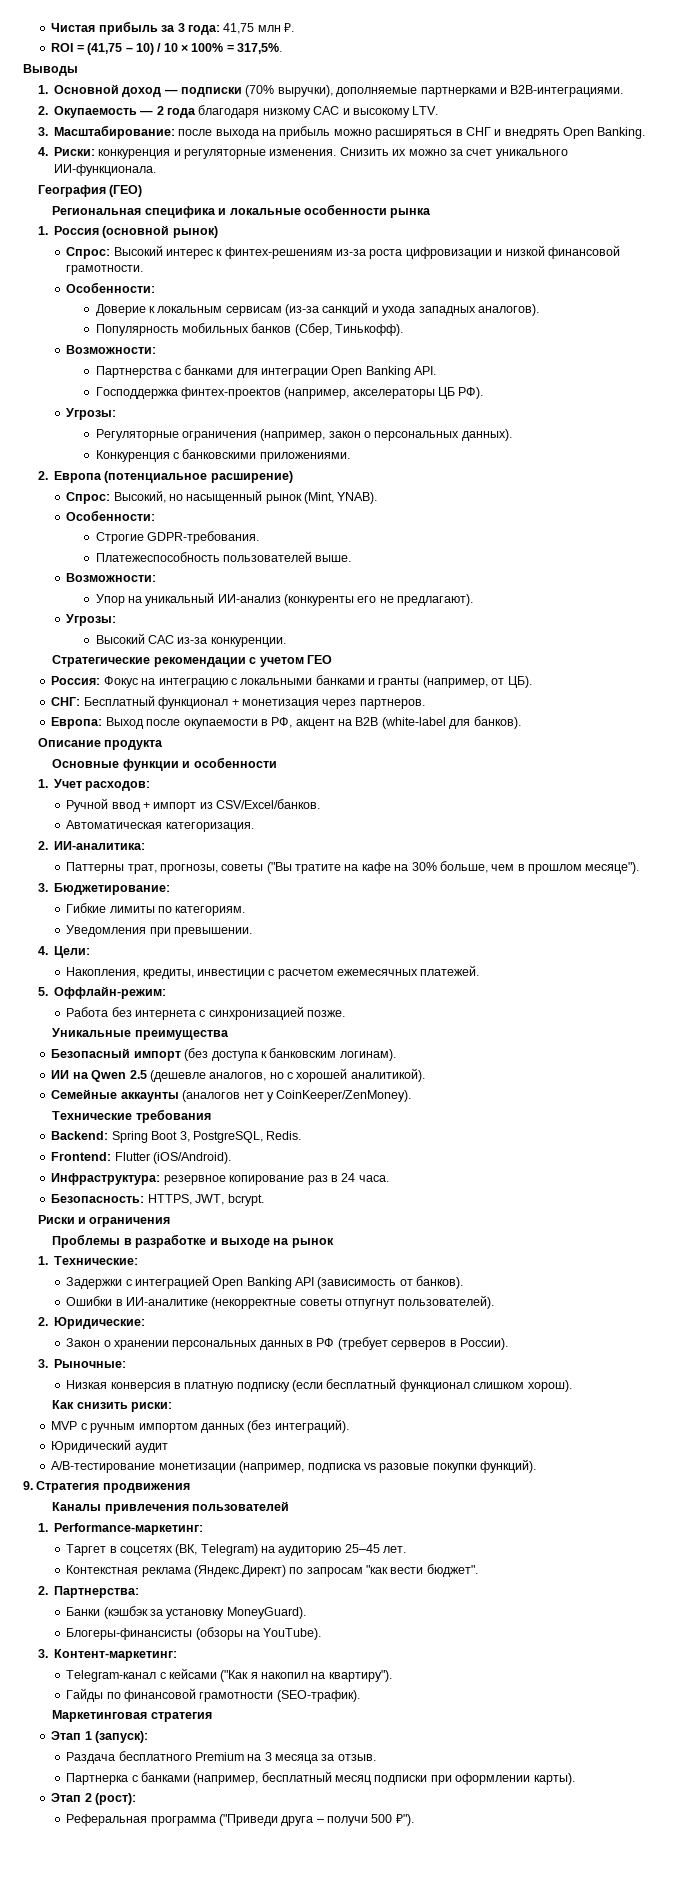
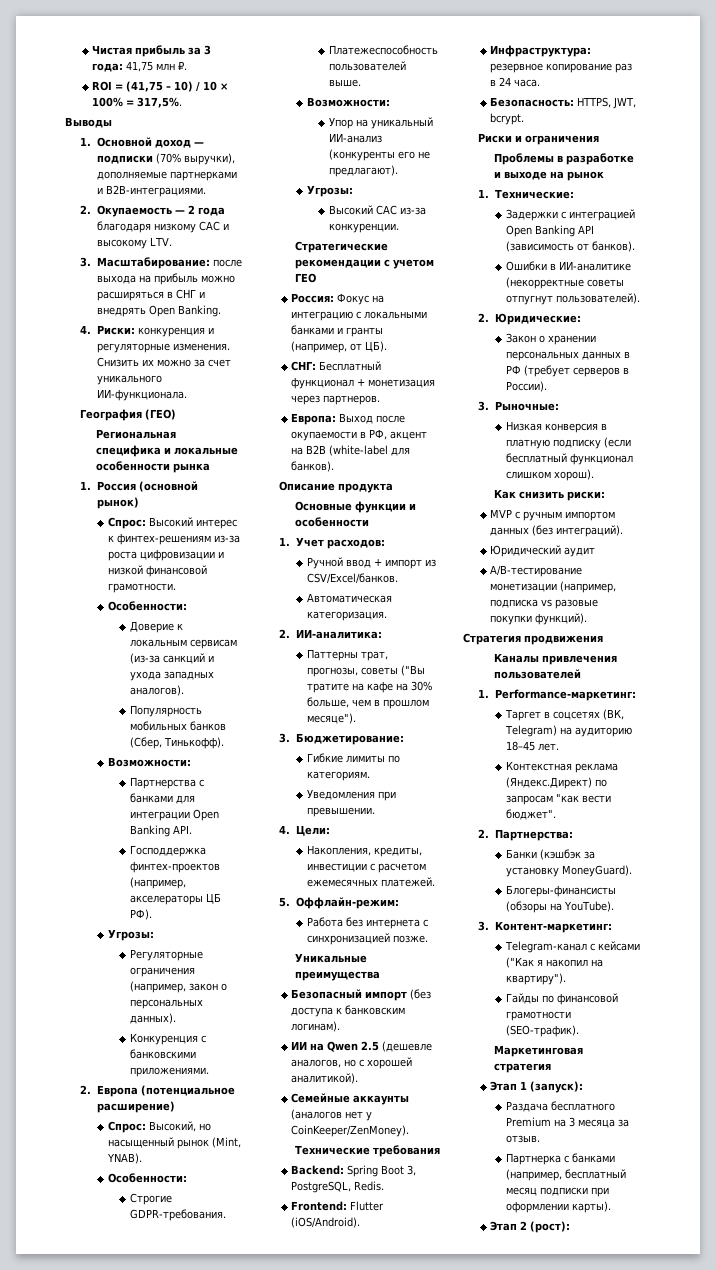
- 9. Стратегия продвижения
+ Стратегия продвижения
- Таргет в соцсетях (ВК, Telegram) на аудиторию 25–45 лет.
+ Таргет в соцсетях (ВК, Telegram) на аудиторию 18–45 лет.
- Реферальная программа ("Приведи друга – получи 500 ₽").

